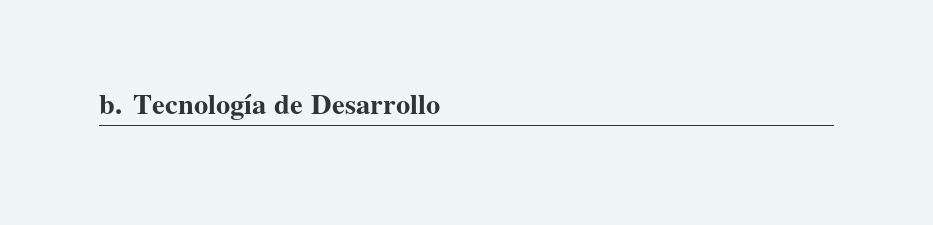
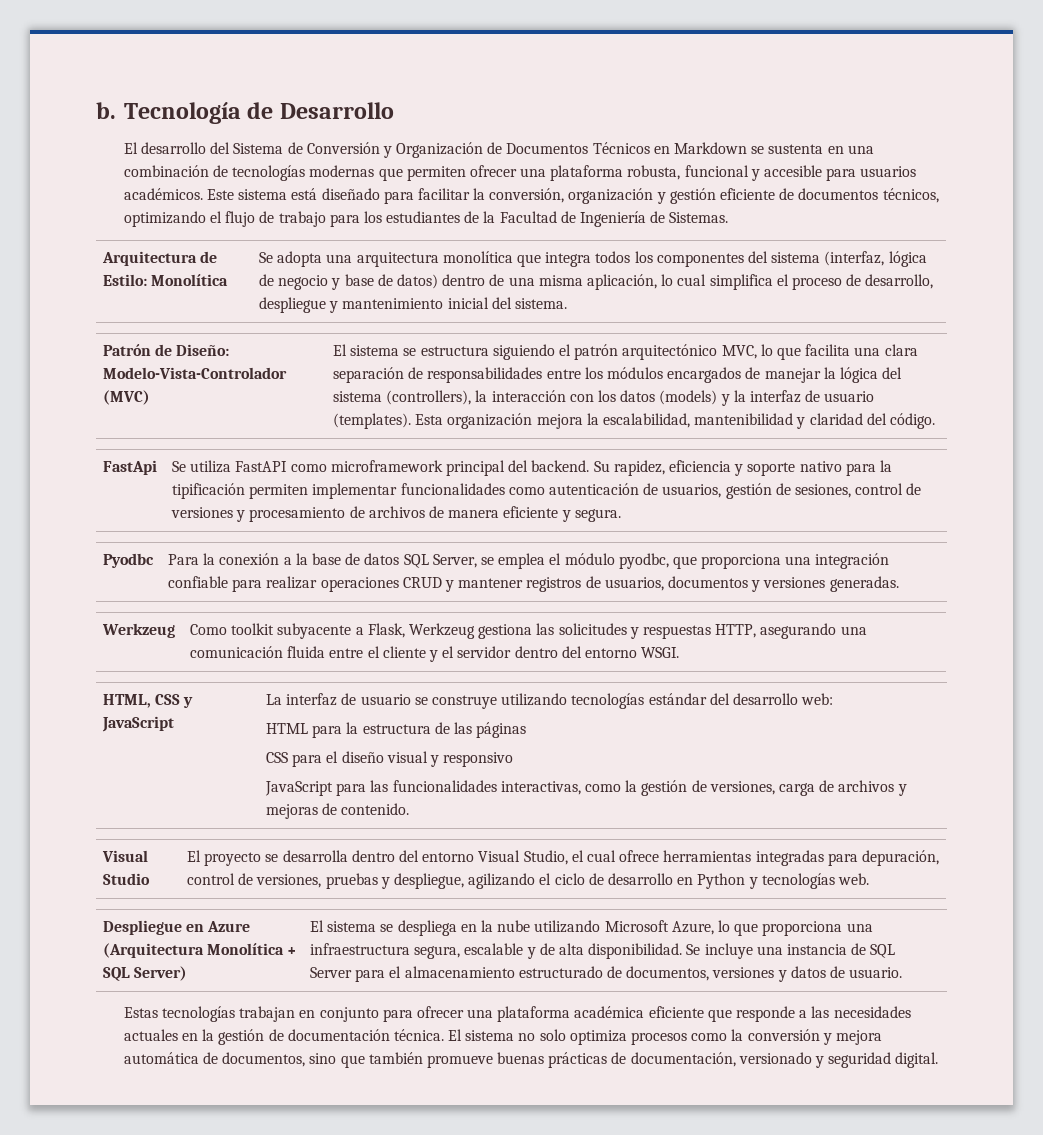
+ El desarrollo del Sistema de Conversión y Organización de Documentos Técnicos en Markdown se sustenta en una combinación de tecnologías modernas que permiten ofrecer una plataforma robusta, funcional y accesible para usuarios académicos. Este sistema está diseñado para facilitar la conversión, organización y gestión eficiente de documentos técnicos, optimizando el flujo de trabajo para los estudiantes de la Facultad de Ingeniería de Sistemas.
+ Arquitectura de Estilo: Monolítica | Se adopta una arquitectura monolítica que integra todos los componentes del sistema (interfaz, lógica de negocio y base de datos) dentro de una misma aplicación, lo cual simplifica el proceso de desarrollo, despliegue y mantenimiento inicial del sistema.
+ Patrón de Diseño: Modelo-Vista-Controlador (MVC) | El sistema se estructura siguiendo el patrón arquitectónico MVC, lo que facilita una clara separación de responsabilidades entre los módulos encargados de manejar la lógica del sistema (controllers), la interacción con los datos (models) y la interfaz de usuario (templates). Esta organización mejora la escalabilidad, mantenibilidad y claridad del código.
+ FastApi | Se utiliza FastAPI como microframework principal del backend. Su rapidez, eficiencia y soporte nativo para la tipificación permiten implementar funcionalidades como autenticación de usuarios, gestión de sesiones, control de versiones y procesamiento de archivos de manera eficiente y segura.
+ Pyodbc | Para la conexión a la base de datos SQL Server, se emplea el módulo pyodbc, que proporciona una integración confiable para realizar operaciones CRUD y mantener registros de usuarios, documentos y versiones generadas.
+ Werkzeug | Como toolkit subyacente a Flask, Werkzeug gestiona las solicitudes y respuestas HTTP, asegurando una comunicación fluida entre el cliente y el servidor dentro del entorno WSGI.
+ HTML, CSS y JavaScript | La interfaz de usuario se construye utilizando tecnologías estándar del desarrollo web:
+ HTML para la estructura de las páginas
+ CSS para el diseño visual y responsivo
+ JavaScript para las funcionalidades interactivas, como la gestión de versiones, carga de archivos y mejoras de contenido.
+ Visual Studio | El proyecto se desarrolla dentro del entorno Visual Studio, el cual ofrece herramientas integradas para depuración, control de versiones, pruebas y despliegue, agilizando el ciclo de desarrollo en Python y tecnologías web.
+ Despliegue en Azure (Arquitectura Monolítica + SQL Server) | El sistema se despliega en la nube utilizando Microsoft Azure, lo que proporciona una infraestructura segura, escalable y de alta disponibilidad. Se incluye una instancia de SQL Server para el almacenamiento estructurado de documentos, versiones y datos de usuario.
+ Estas tecnologías trabajan en conjunto para ofrecer una plataforma académica eficiente que responde a las necesidades actuales en la gestión de documentación técnica. El sistema no solo optimiza procesos como la conversión y mejora automática de documentos, sino que también promueve buenas prácticas de documentación, versionado y seguridad digital.

